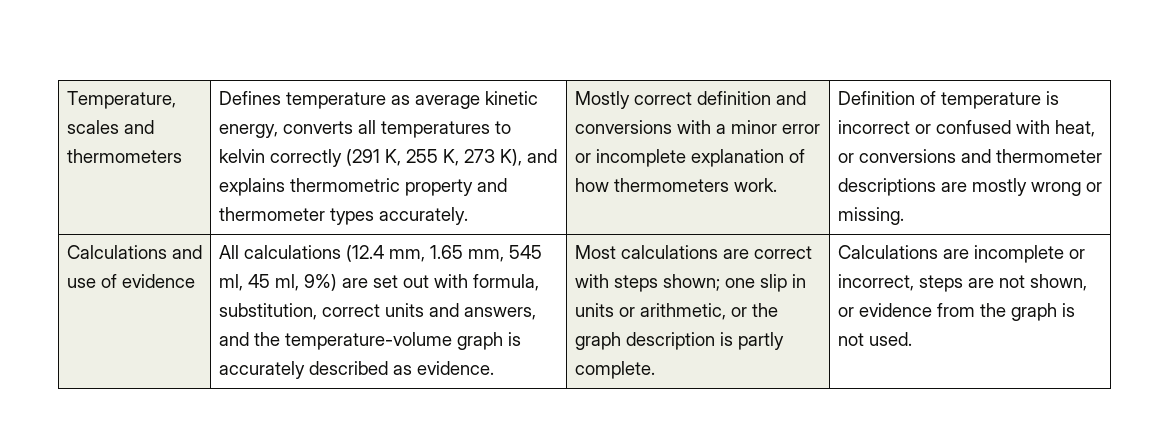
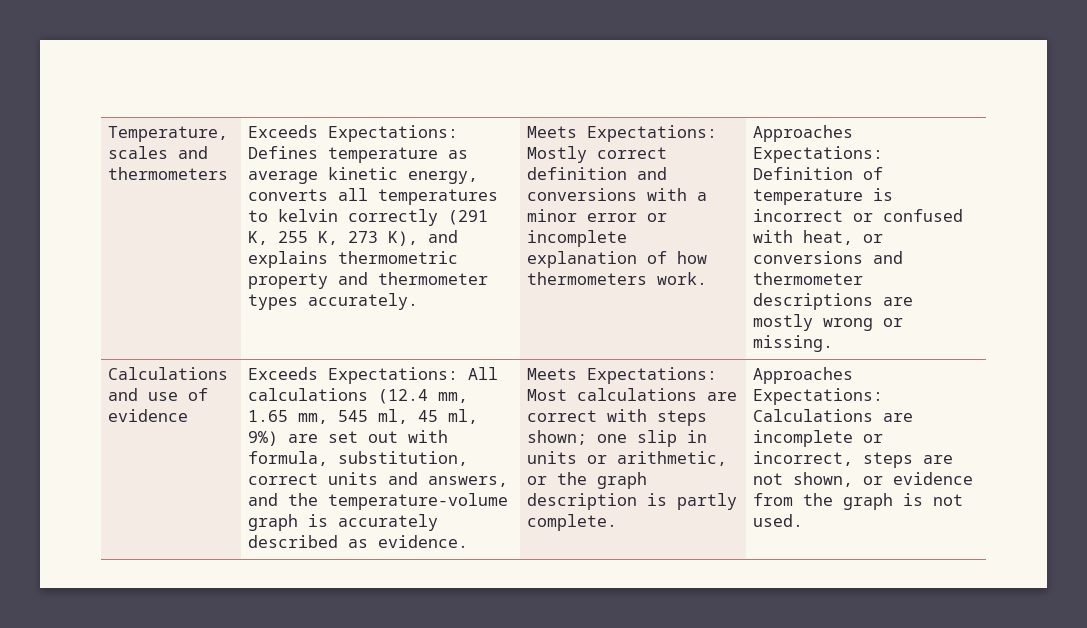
- Defines temperature as average kinetic energy, converts all temperatures to kelvin correctly (291 K, 255 K, 273 K), and explains thermometric property and thermometer types accurately.
+ Exceeds Expectations: Defines temperature as average kinetic energy, converts all temperatures to kelvin correctly (291 K, 255 K, 273 K), and explains thermometric property and thermometer types accurately.
- Mostly correct definition and conversions with a minor error or incomplete explanation of how thermometers work.
+ Meets Expectations: Mostly correct definition and conversions with a minor error or incomplete explanation of how thermometers work.
- Definition of temperature is incorrect or confused with heat, or conversions and thermometer descriptions are mostly wrong or missing.
+ Approaches Expectations: Definition of temperature is incorrect or confused with heat, or conversions and thermometer descriptions are mostly wrong or missing.
- All calculations (12.4 mm, 1.65 mm, 545 ml, 45 ml, 9%) are set out with formula, substitution, correct units and answers, and the temperature-volume graph is accurately described as evidence.
+ Exceeds Expectations: All calculations (12.4 mm, 1.65 mm, 545 ml, 45 ml, 9%) are set out with formula, substitution, correct units and answers, and the temperature-volume graph is accurately described as evidence.
- Most calculations are correct with steps shown; one slip in units or arithmetic, or the graph description is partly complete.
+ Meets Expectations: Most calculations are correct with steps shown; one slip in units or arithmetic, or the graph description is partly complete.
- Calculations are incomplete or incorrect, steps are not shown, or evidence from the graph is not used.
+ Approaches Expectations: Calculations are incomplete or incorrect, steps are not shown, or evidence from the graph is not used.

